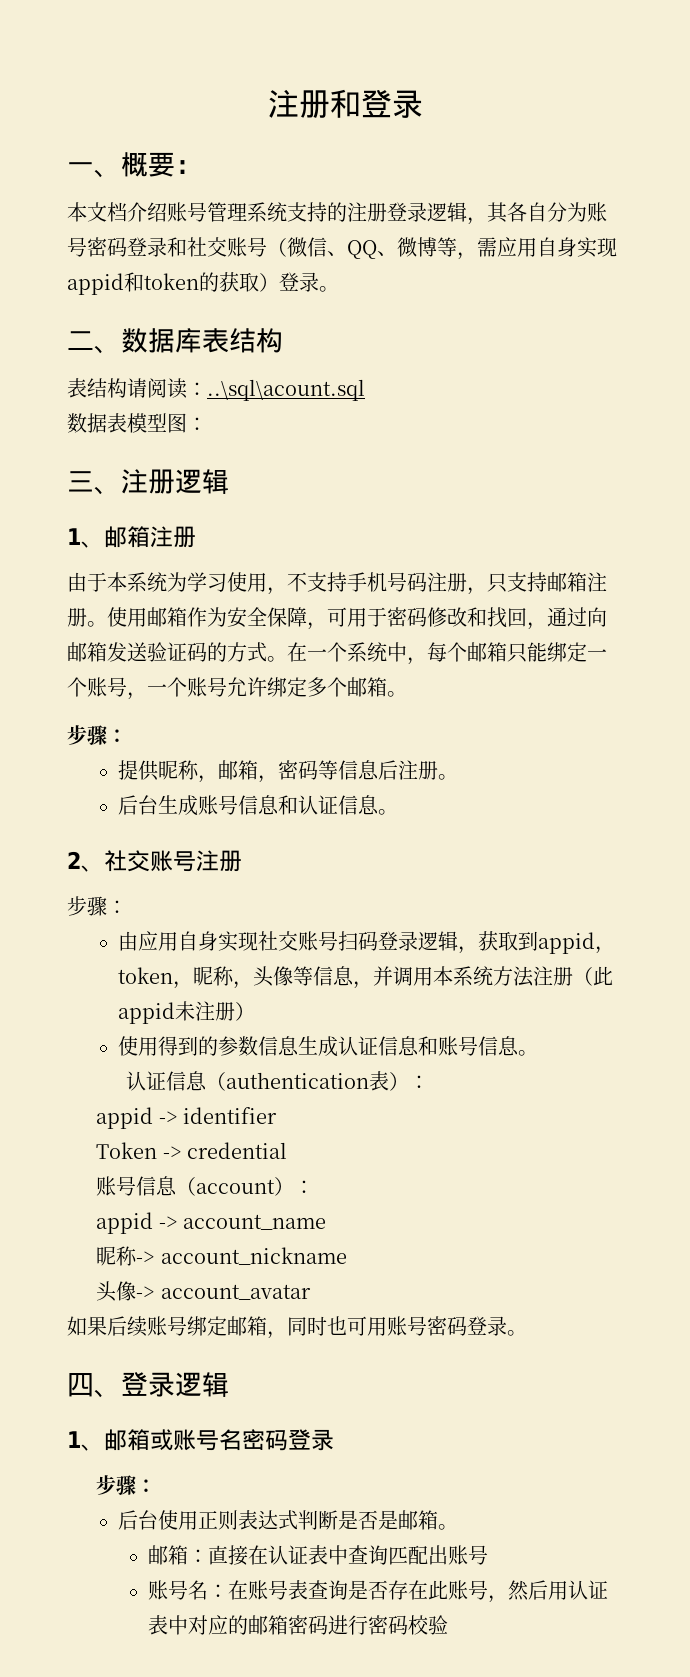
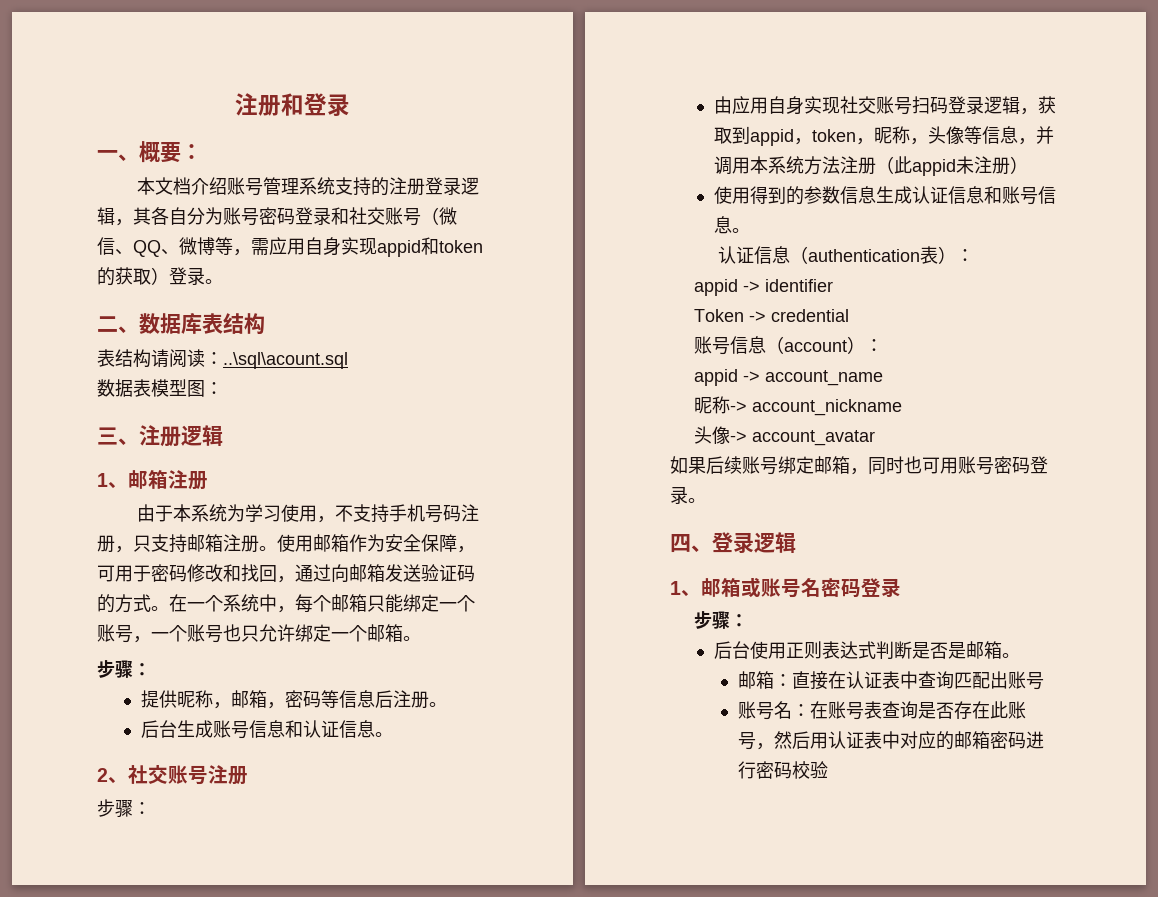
- 在一个系统中，每个邮箱只能绑定一个账号，一个账号允许绑定多个邮箱。
+ 在一个系统中，每个邮箱只能绑定一个账号，一个账号也只允许绑定一个邮箱。

